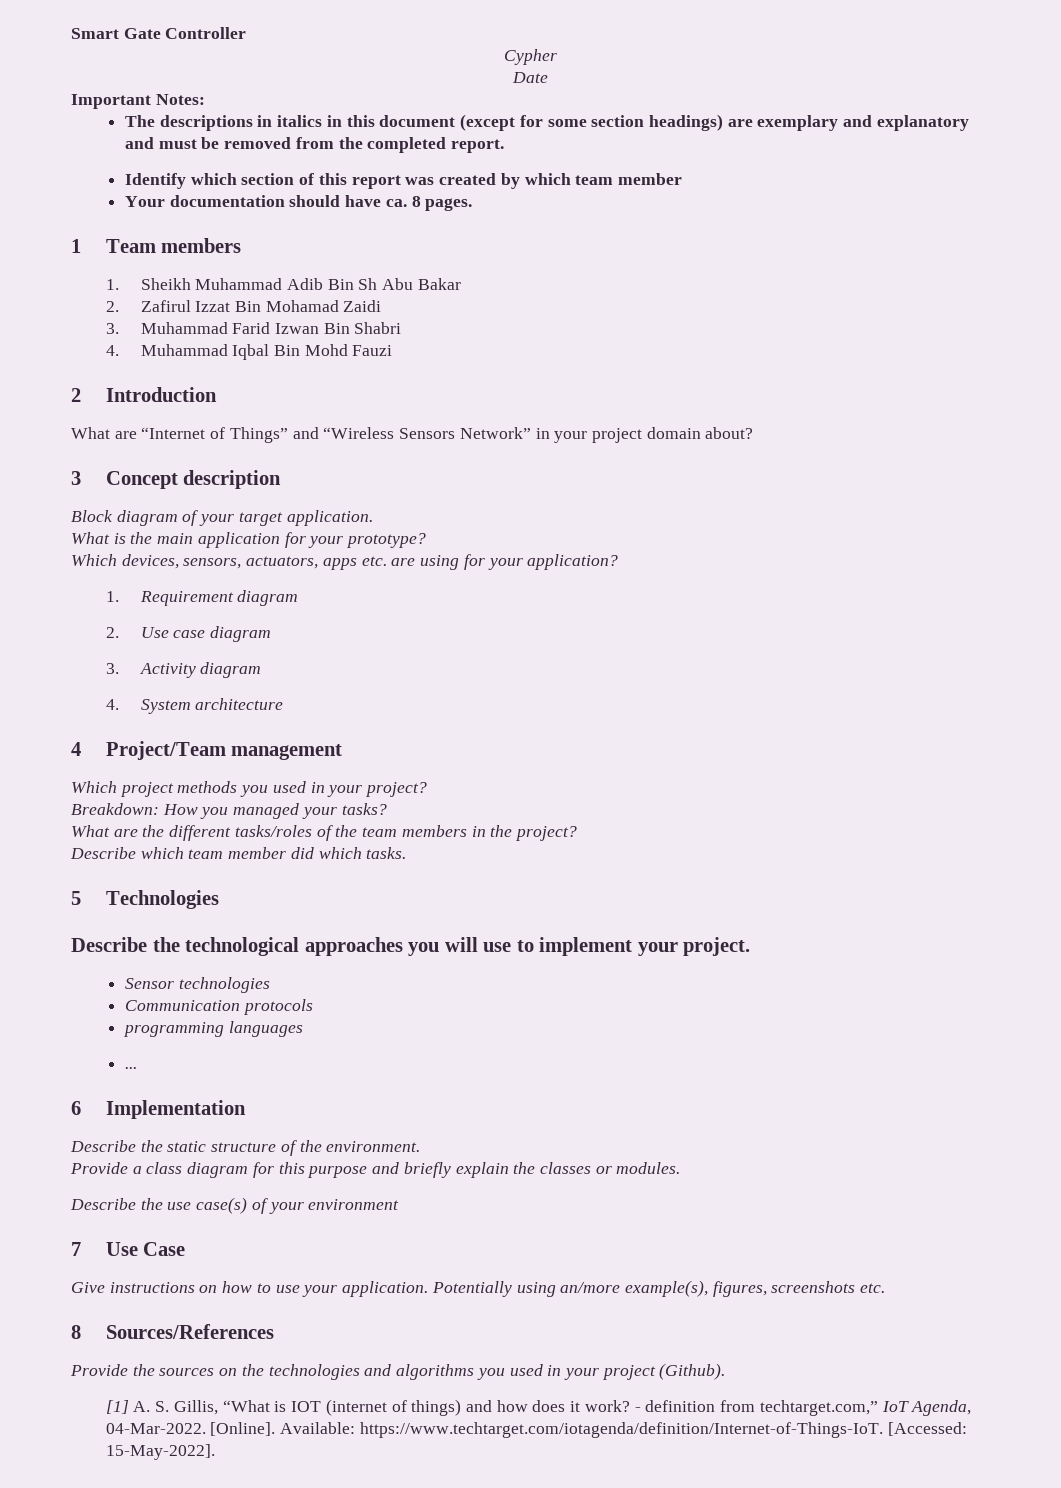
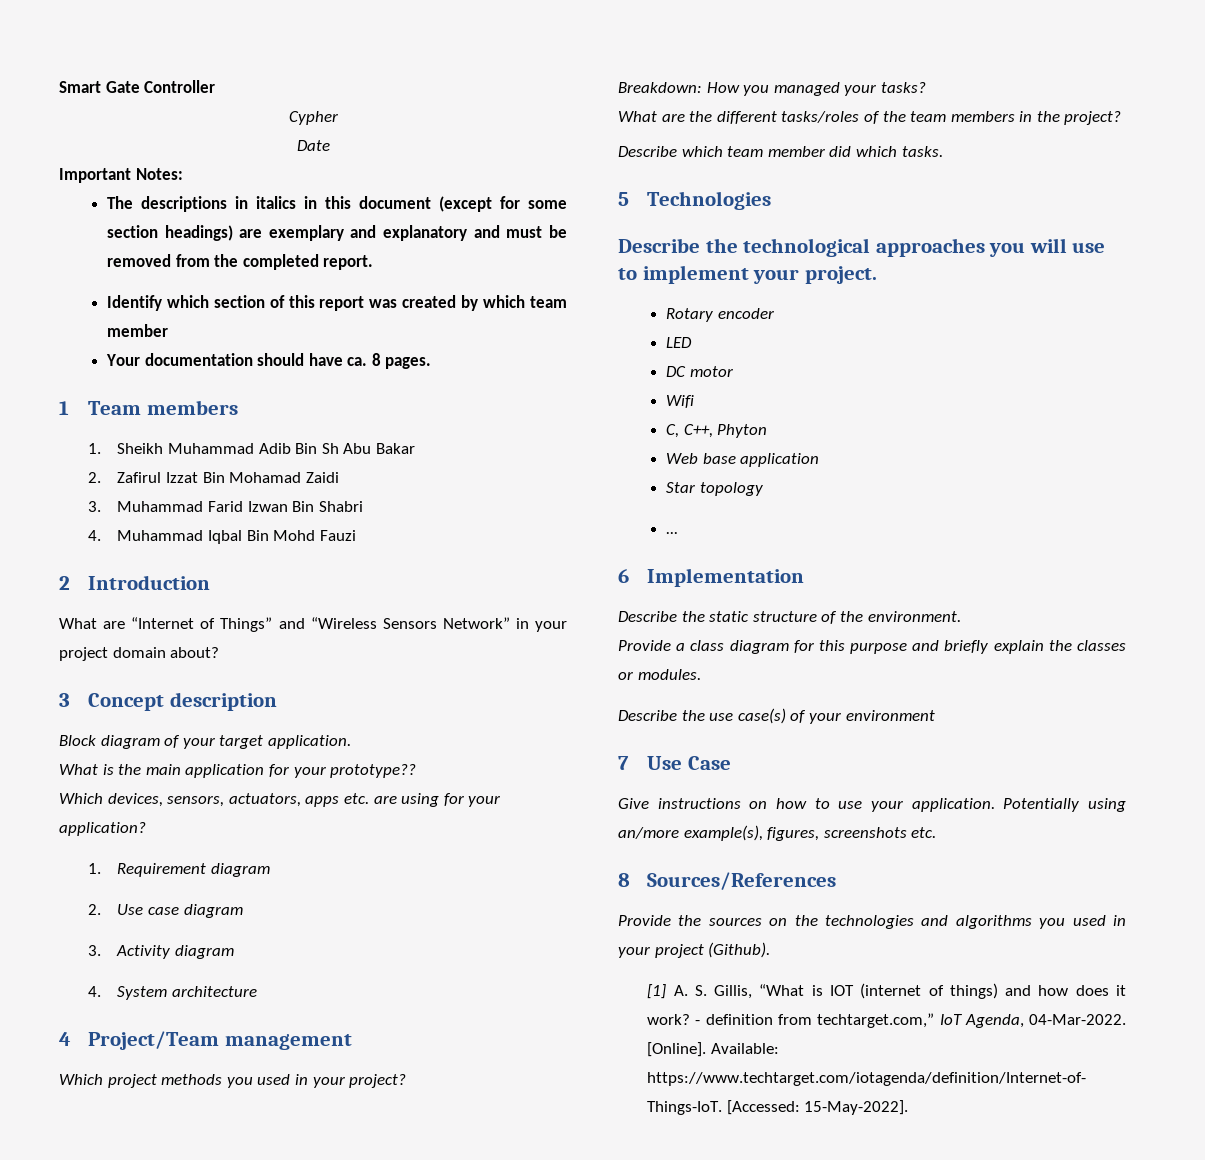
- What is the main application for your prototype?
+ What is the main application for your prototype??
- Sensor technologies
- Communication protocols
- programming languages
+ Rotary encoder
+ LED
+ DC motor
+ Wifi
+ C, C++, Phyton
+ Web base application
+ Star topology

